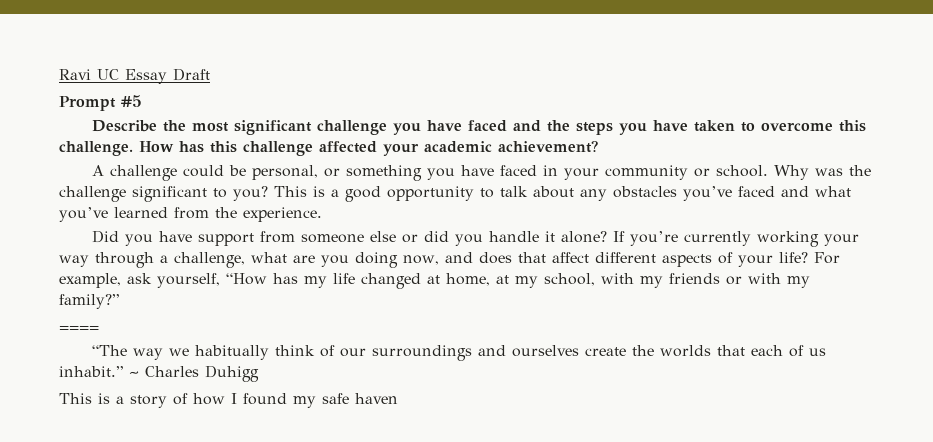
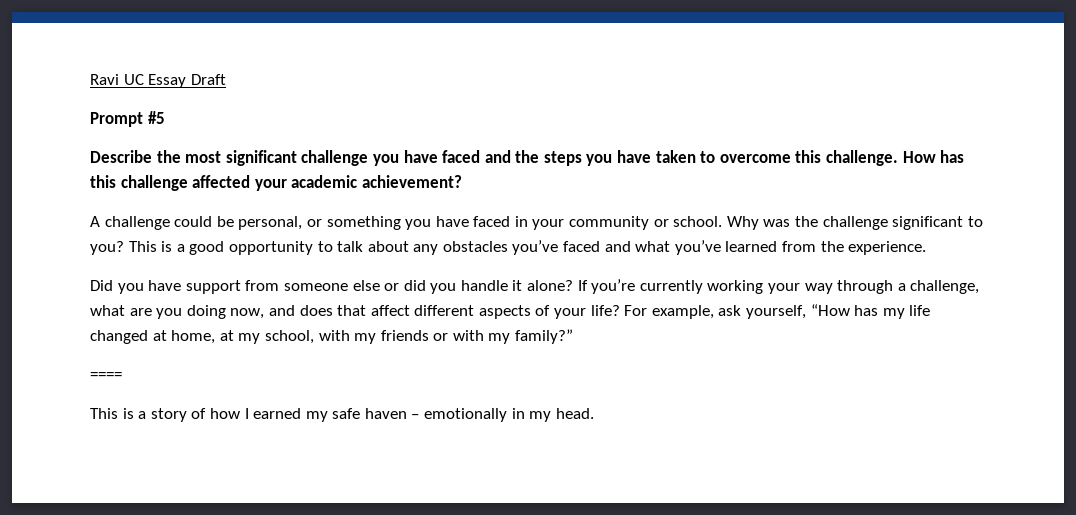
- “The way we habitually think of our surroundings and ourselves create the worlds that each of us inhabit.” ~ Charles Duhigg
- This is a story of how I found my safe haven
+ This is a story of how I earned my safe haven – emotionally in my head.

